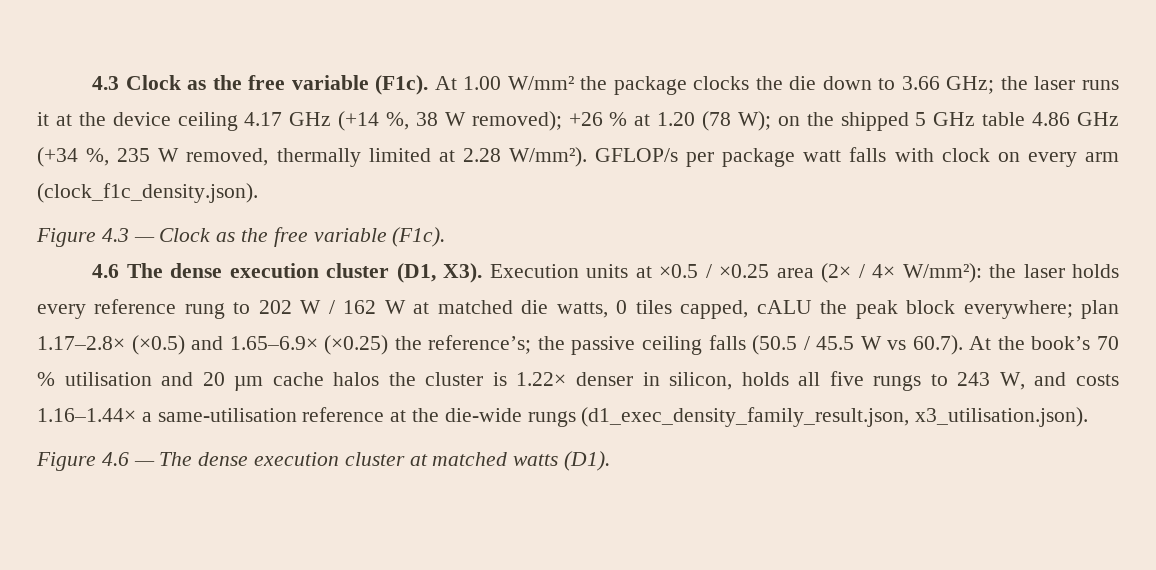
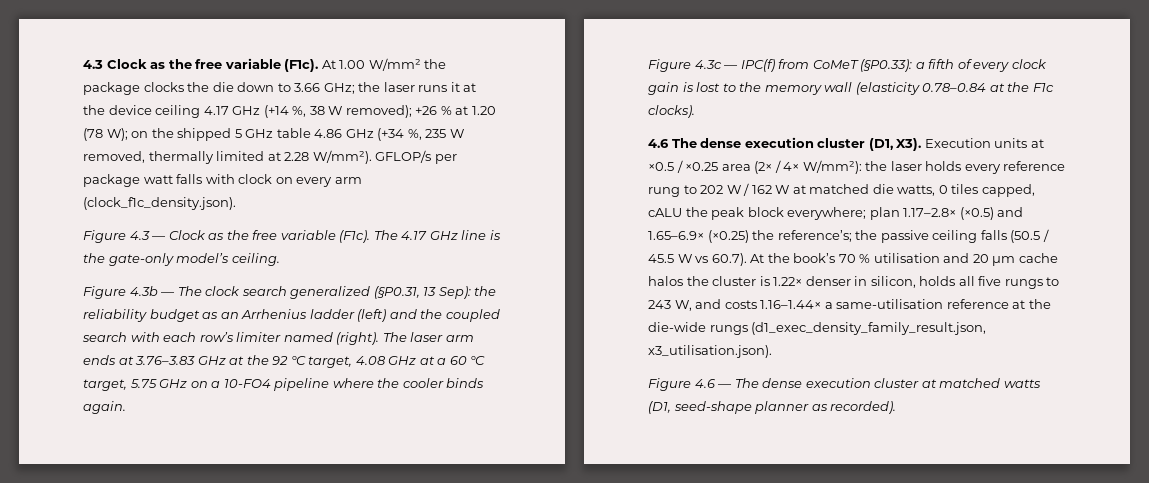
+ The 4.17 GHz line is the gate-only model’s ceiling.
+ Figure 4.3b — The clock search generalized (§P0.31, 13 Sep): the reliability budget as an Arrhenius ladder (left) and the coupled search with each row’s limiter named (right). The laser arm ends at 3.76–3.83 GHz at the 92 °C target, 4.08 GHz at a 60 °C target, 5.75 GHz on a 10-FO4 pipeline where the cooler binds again.
+ Figure 4.3c — IPC(f) from CoMeT (§P0.33): a fifth of every clock gain is lost to the memory wall (elasticity 0.78–0.84 at the F1c clocks).
- Figure 4.6 — The dense execution cluster at matched watts (D1).
+ Figure 4.6 — The dense execution cluster at matched watts (D1, seed-shape planner as recorded).

